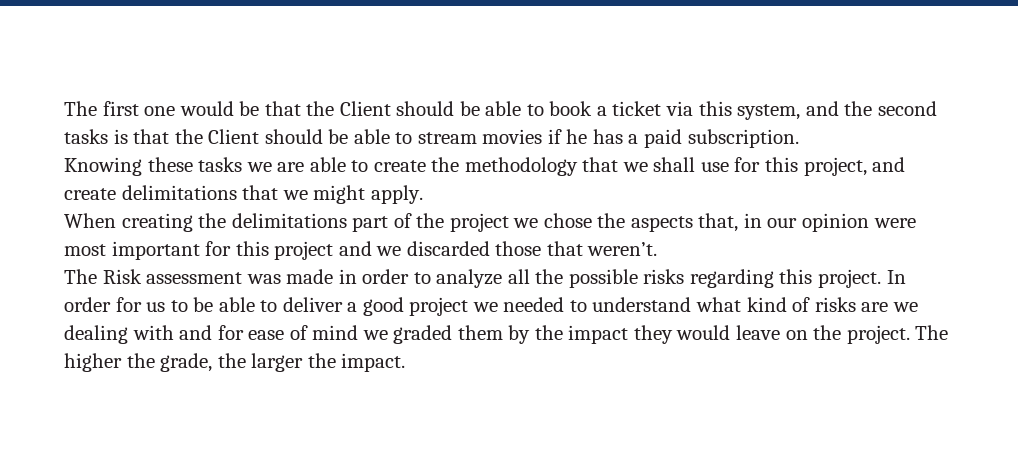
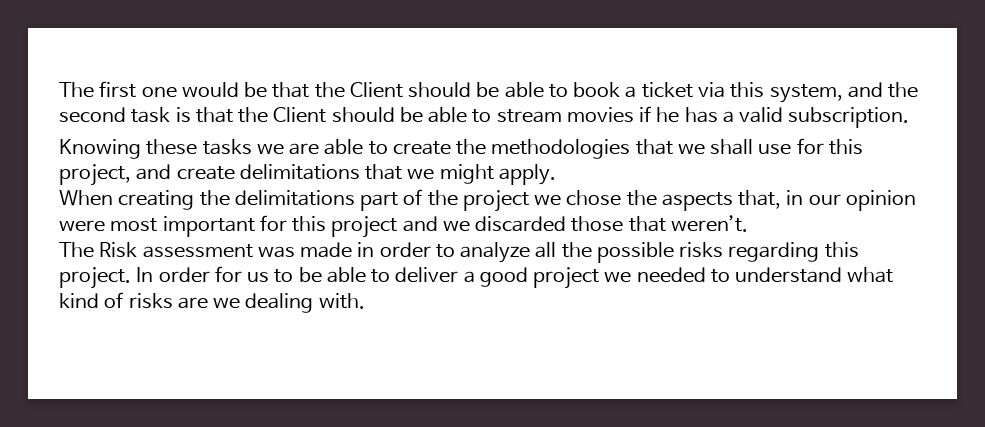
- The first one would be that the Client should be able to book a ticket via this system, and the second tasks is that the Client should be able to stream movies if he has a paid subscription.
+ The first one would be that the Client should be able to book a ticket via this system, and the second task is that the Client should be able to stream movies if he has a valid subscription.
- Knowing these tasks we are able to create the methodology that we shall use for this project, and create delimitations that we might apply.
+ Knowing these tasks we are able to create the methodologies that we shall use for this project, and create delimitations that we might apply.
- In order for us to be able to deliver a good project we needed to understand what kind of risks are we dealing with and for ease of mind we graded them by the impact they would leave on the project. The higher the grade, the larger the impact.
+ In order for us to be able to deliver a good project we needed to understand what kind of risks are we dealing with.

